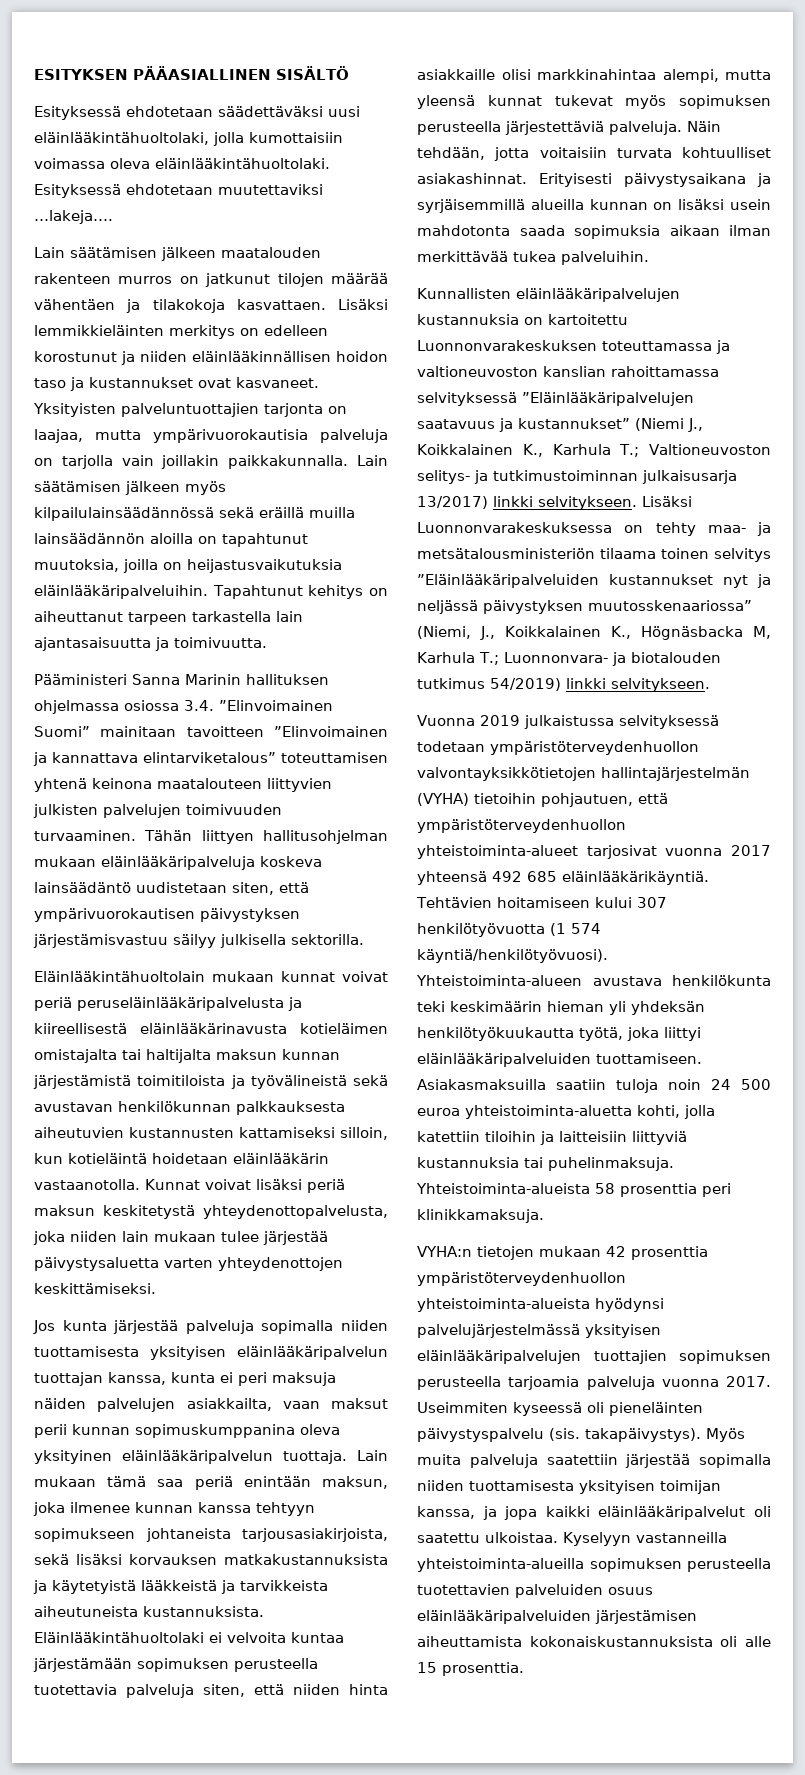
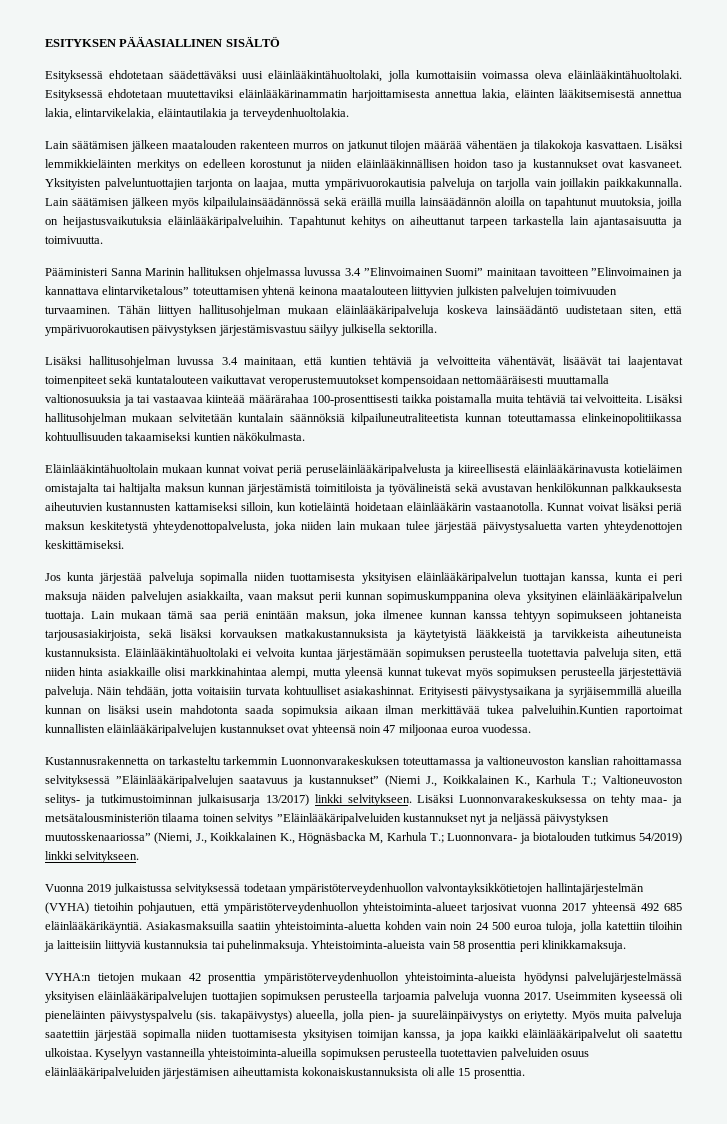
- Esityksessä ehdotetaan muutettaviksi …lakeja….
+ Esityksessä ehdotetaan muutettaviksi eläinlääkärinammatin harjoittamisesta annettua lakia, eläinten lääkitsemisestä annettua lakia, elintarvikelakia, eläintautilakia ja terveydenhuoltolakia.
- Pääministeri Sanna Marinin hallituksen ohjelmassa osiossa 3.4. ”Elinvoimainen Suomi” mainitaan tavoitteen ”Elinvoimainen ja kannattava elintarviketalous” toteuttamisen yhtenä keinona maatalouteen liittyvien julkisten palvelujen toimivuuden turvaaminen.
+ Pääministeri Sanna Marinin hallituksen ohjelmassa luvussa 3.4 ”Elinvoimainen Suomi” mainitaan tavoitteen ”Elinvoimainen ja kannattava elintarviketalous” toteuttamisen yhtenä keinona maatalouteen liittyvien julkisten palvelujen toimivuuden turvaaminen.
+ Lisäksi hallitusohjelman luvussa 3.4 mainitaan, että kuntien tehtäviä ja velvoitteita vähentävät, lisäävät tai laajentavat toimenpiteet sekä kuntatalouteen vaikuttavat veroperustemuutokset kompensoidaan nettomääräisesti muuttamalla valtionosuuksia ja tai vastaavaa kiinteää määrärahaa 100-prosenttisesti taikka poistamalla muita tehtäviä tai velvoitteita. Lisäksi hallitusohjelman mukaan selvitetään kuntalain säännöksiä kilpailuneutraliteetista kunnan toteuttamassa elinkeinopolitiikassa kohtuullisuuden takaamiseksi kuntien näkökulmasta.
- Erityisesti päivystysaikana ja syrjäisemmillä alueilla kunnan on lisäksi usein mahdotonta saada sopimuksia aikaan ilman merkittävää tukea palveluihin.
- Kunnallisten eläinlääkäripalvelujen kustannuksia on kartoitettu Luonnonvarakeskuksen toteuttamassa ja valtioneuvoston kanslian rahoittamassa selvityksessä ”Eläinlääkäripalvelujen saatavuus ja kustannukset” (Niemi J., Koikkalainen K., Karhula T.; Valtioneuvoston selitys- ja tutkimustoiminnan julkaisusarja 13/2017) linkki selvitykseen.
+ Erityisesti päivystysaikana ja syrjäisemmillä alueilla kunnan on lisäksi usein mahdotonta saada sopimuksia aikaan ilman merkittävää tukea palveluihin.Kuntien raportoimat kunnallisten eläinlääkäripalvelujen kustannukset ovat yhteensä noin 47 miljoonaa euroa vuodessa.
+ Kustannusrakennetta on tarkasteltu tarkemmin Luonnonvarakeskuksen toteuttamassa ja valtioneuvoston kanslian rahoittamassa selvityksessä ”Eläinlääkäripalvelujen saatavuus ja kustannukset” (Niemi J., Koikkalainen K., Karhula T.; Valtioneuvoston selitys- ja tutkimustoiminnan julkaisusarja 13/2017) linkki selvitykseen.
- Tehtävien hoitamiseen kului 307 henkilötyövuotta (1 574 käyntiä/henkilötyövuosi). Yhteistoiminta-alueen avustava henkilökunta teki keskimäärin hieman yli yhdeksän henkilötyökuukautta työtä, joka liittyi eläinlääkäripalveluiden tuottamiseen. Asiakasmaksuilla saatiin tuloja noin 24 500 euroa yhteistoiminta-aluetta kohti, jolla katettiin tiloihin ja laitteisiin liittyviä kustannuksia tai puhelinmaksuja.
+ Asiakasmaksuilla saatiin yhteistoiminta-aluetta kohden vain noin 24 500 euroa tuloja, jolla katettiin tiloihin ja laitteisiin liittyviä kustannuksia tai puhelinmaksuja.
- Yhteistoiminta-alueista 58 prosenttia peri klinikkamaksuja.
+ Yhteistoiminta-alueista vain 58 prosenttia peri klinikkamaksuja.
- Useimmiten kyseessä oli pieneläinten päivystyspalvelu (sis. takapäivystys).
+ Useimmiten kyseessä oli pieneläinten päivystyspalvelu (sis. takapäivystys) alueella, jolla pien- ja suureläinpäivystys on eriytetty.

